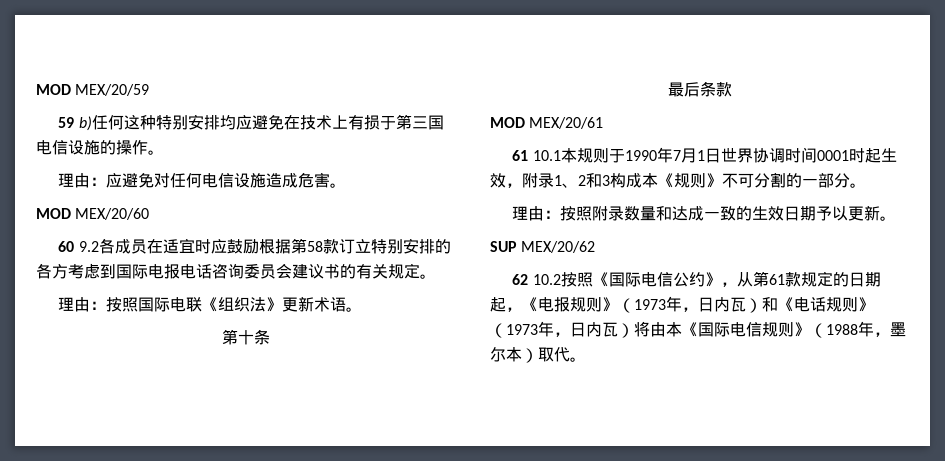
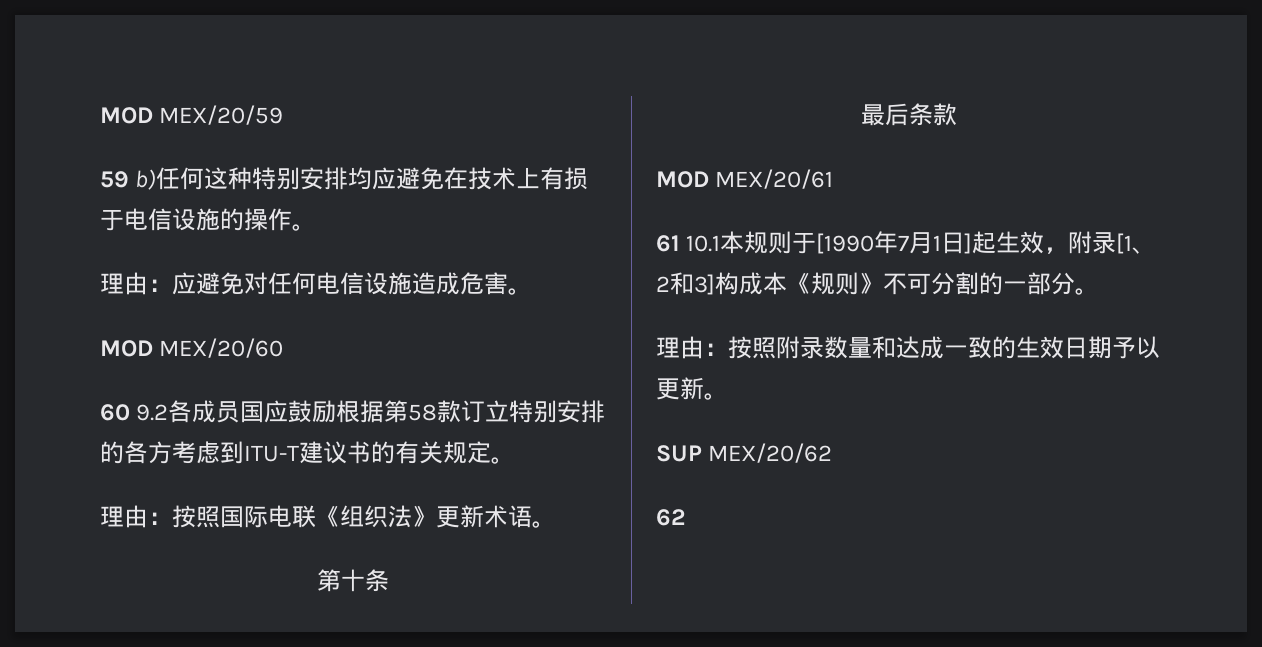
- 59 b)任何这种特别安排均应避免在技术上有损于第三国电信设施的操作。
+ 59 b)任何这种特别安排均应避免在技术上有损于电信设施的操作。
- 60 9.2各成员在适宜时应鼓励根据第58款订立特别安排的各方考虑到国际电报电话咨询委员会建议书的有关规定。
+ 60 9.2各成员国应鼓励根据第58款订立特别安排的各方考虑到ITU-T建议书的有关规定。
- 61 10.1本规则于1990年7月1日世界协调时间0001时起生效，附录1、2和3构成本《规则》不可分割的一部分。
+ 61 10.1本规则于[1990年7月1日]起生效，附录[1、2和3]构成本《规则》不可分割的一部分。
- 62 10.2按照《国际电信公约》，从第61款规定的日期起，《电报规则》（1973年，日内瓦）和《电话规则》（1973年，日内瓦）将由本《国际电信规则》（1988年，墨尔本）取代。
+ 62

